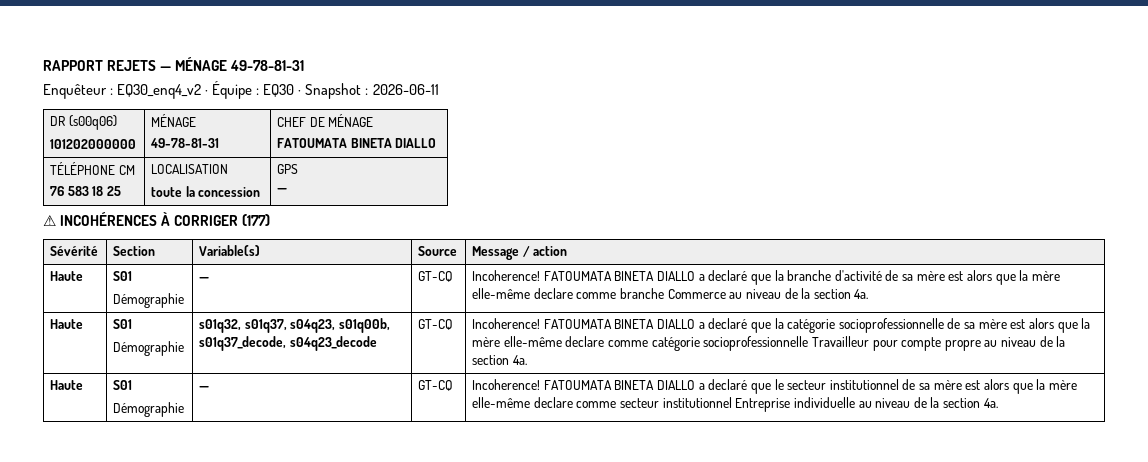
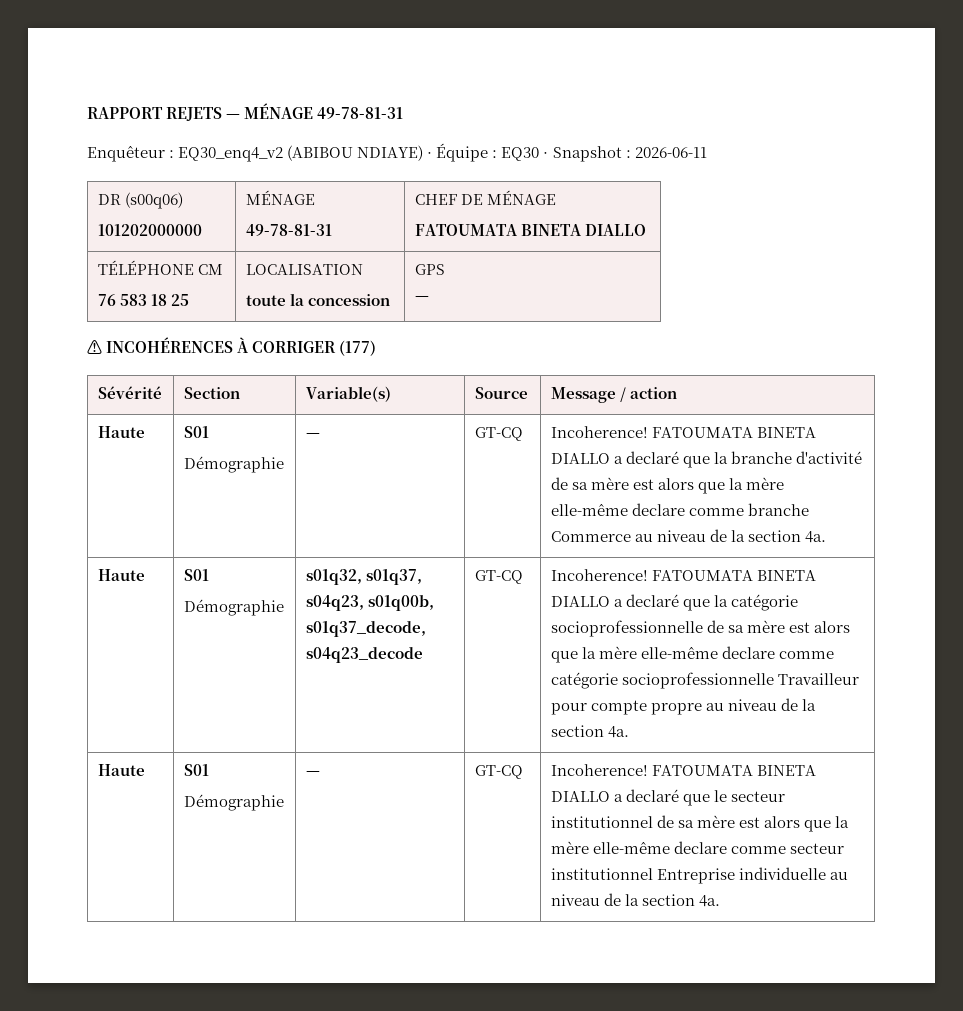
- Enquêteur : EQ30_enq4_v2 · Équipe : EQ30 · Snapshot : 2026-06-11
+ Enquêteur : EQ30_enq4_v2 (ABIBOU NDIAYE) · Équipe : EQ30 · Snapshot : 2026-06-11

